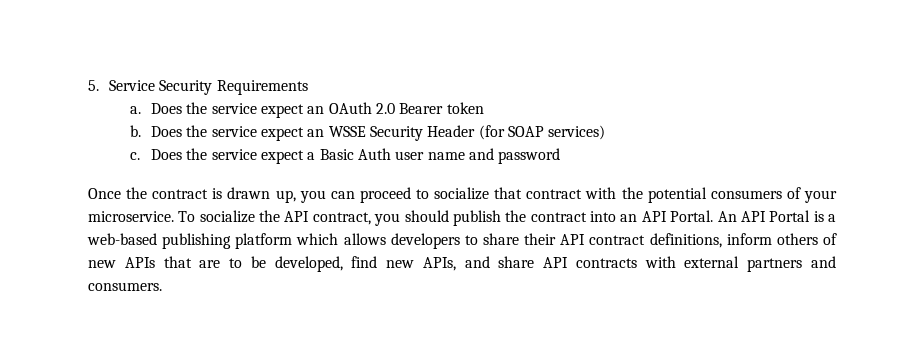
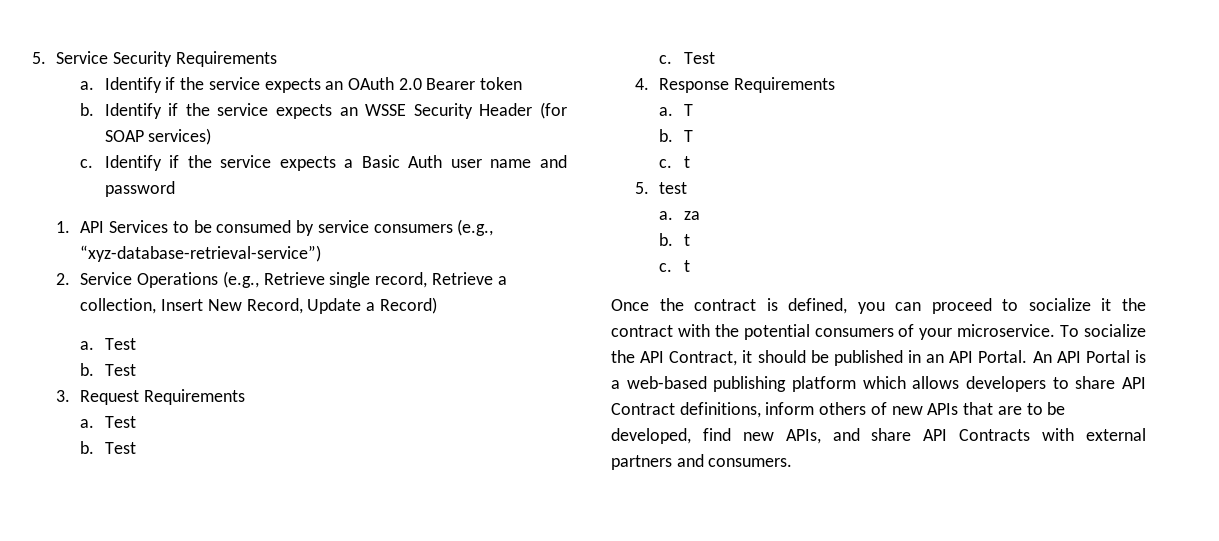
- Does the service expect an OAuth 2.0 Bearer token
+ Identify if the service expects an OAuth 2.0 Bearer token
- Does the service expect an WSSE Security Header (for SOAP services)
+ Identify if the service expects an WSSE Security Header (for SOAP services)
- Does the service expect a Basic Auth user name and password
+ Identify if the service expects a Basic Auth user name and password
+ 1. API Services to be consumed by service consumers (e.g., “xyz-database-retrieval-service”)
+ 2. Service Operations (e.g., Retrieve single record, Retrieve a collection, Insert New Record, Update a Record)
+ a. Test
+ b. Test
+ 3. Request Requirements
+ a. Test
+ b. Test
+ c. Test
+ 4. Response Requirements
+ a. T
+ b. T
+ c. t
+ 5. test
+ a. za
+ b. t
+ c. t
- Once the contract is drawn up, you can proceed to socialize that contract with the potential consumers of your microservice.
+ Once the contract is defined, you can proceed to socialize it the contract with the potential consumers of your microservice.
- To socialize the API contract, you should publish the contract into an API Portal.
+ To socialize the API Contract, it should be published in an API Portal.
- An API Portal is a web-based publishing platform which allows developers to share their API contract definitions, inform others of new APIs that are to be developed, find new APIs, and share API contracts with external partners and consumers.
+ An API Portal is a web-based publishing platform which allows developers to share API Contract definitions, inform others of new APIs that are to be developed, find new APIs, and share API Contracts with external partners and consumers.

